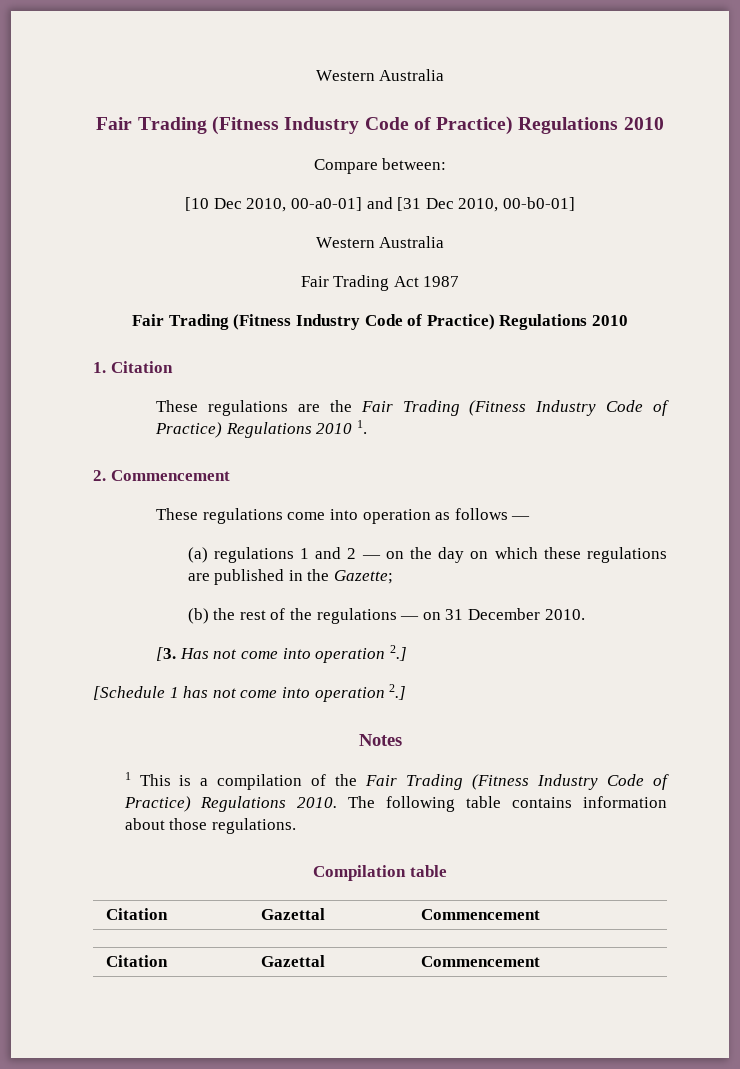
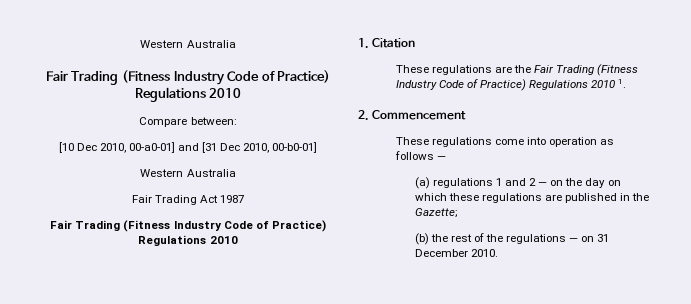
- [3. Has not come into operation 2.]
- [Schedule 1 has not come into operation 2.]
- Notes
- 1 This is a compilation of the Fair Trading (Fitness Industry Code of Practice) Regulations 2010. The following table contains information about those regulations.
- Compilation table
- Citation | Gazettal | Commencement
- Citation | Gazettal | Commencement

